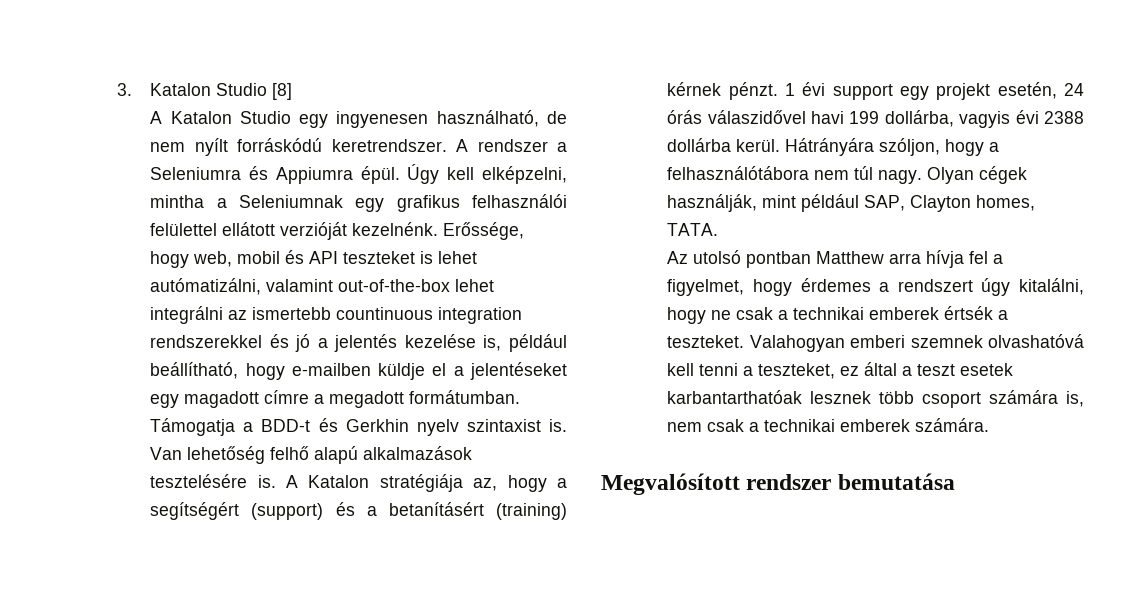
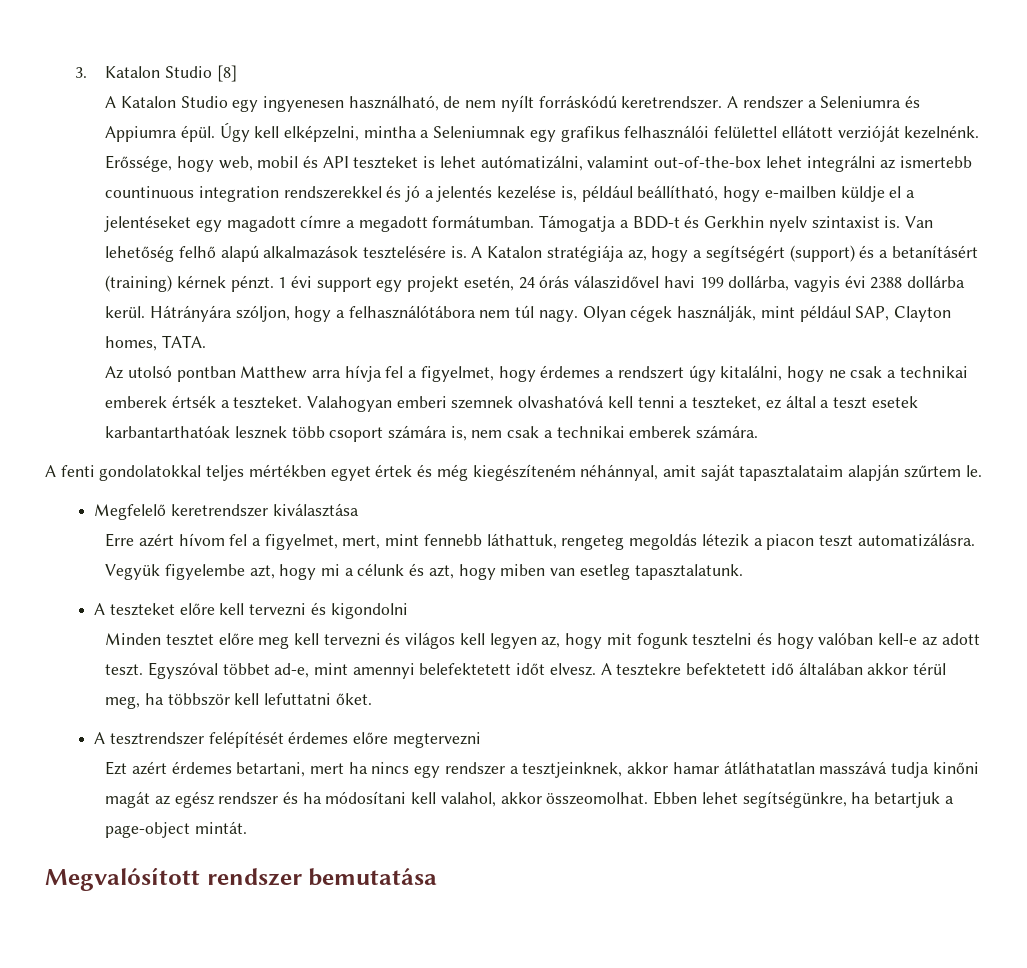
+ A fenti gondolatokkal teljes mértékben egyet értek és még kiegészíteném néhánnyal, amit saját tapasztalataim alapján szűrtem le.
+ Megfelelő keretrendszer kiválasztása
+ Erre azért hívom fel a figyelmet, mert, mint fennebb láthattuk, rengeteg megoldás létezik a piacon teszt automatizálásra. Vegyük figyelembe azt, hogy mi a célunk és azt, hogy miben van esetleg tapasztalatunk.
+ A teszteket előre kell tervezni és kigondolni
+ Minden tesztet előre meg kell tervezni és világos kell legyen az, hogy mit fogunk tesztelni és hogy valóban kell-e az adott teszt. Egyszóval többet ad-e, mint amennyi belefektetett időt elvesz. A tesztekre befektetett idő általában akkor térül meg, ha többször kell lefuttatni őket.
+ A tesztrendszer felépítését érdemes előre megtervezni
+ Ezt azért érdemes betartani, mert ha nincs egy rendszer a tesztjeinknek, akkor hamar átláthatatlan masszává tudja kinőni magát az egész rendszer és ha módosítani kell valahol, akkor összeomolhat. Ebben lehet segítségünkre, ha betartjuk a page-object mintát.

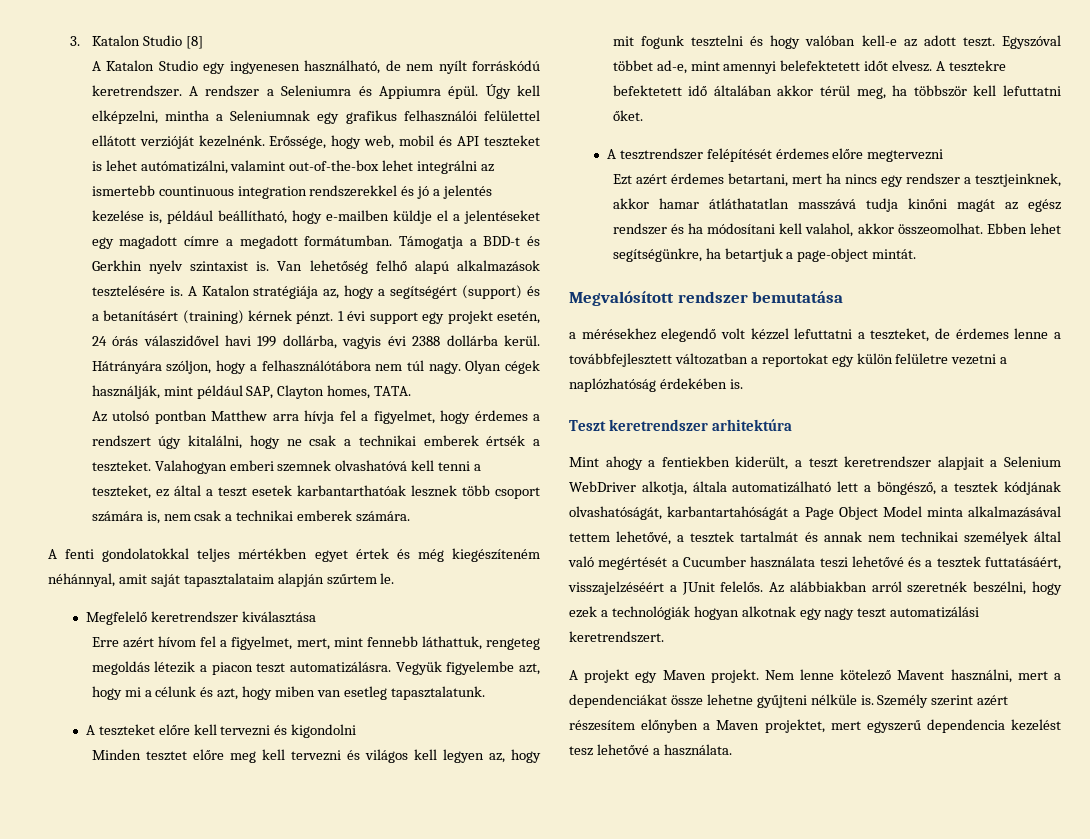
+ a mérésekhez elegendő volt kézzel lefuttatni a teszteket, de érdemes lenne a továbbfejlesztett változatban a reportokat egy külön felületre vezetni a naplózhatóság érdekében is.
+ Teszt keretrendszer arhitektúra
+ Mint ahogy a fentiekben kiderült, a teszt keretrendszer alapjait a Selenium WebDriver alkotja, általa automatizálható lett a böngésző, a tesztek kódjának olvashatóságát, karbantartahóságát a Page Object Model minta alkalmazásával tettem lehetővé, a tesztek tartalmát és annak nem technikai személyek által való megértését a Cucumber használata teszi lehetővé és a tesztek futtatásáért, visszajelzéséért a JUnit felelős. Az alábbiakban arról szeretnék beszélni, hogy ezek a technológiák hogyan alkotnak egy nagy teszt automatizálási keretrendszert.
+ A projekt egy Maven projekt. Nem lenne kötelező Mavent használni, mert a dependenciákat össze lehetne gyűjteni nélküle is. Személy szerint azért részesítem előnyben a Maven projektet, mert egyszerű dependencia kezelést tesz lehetővé a használata.

